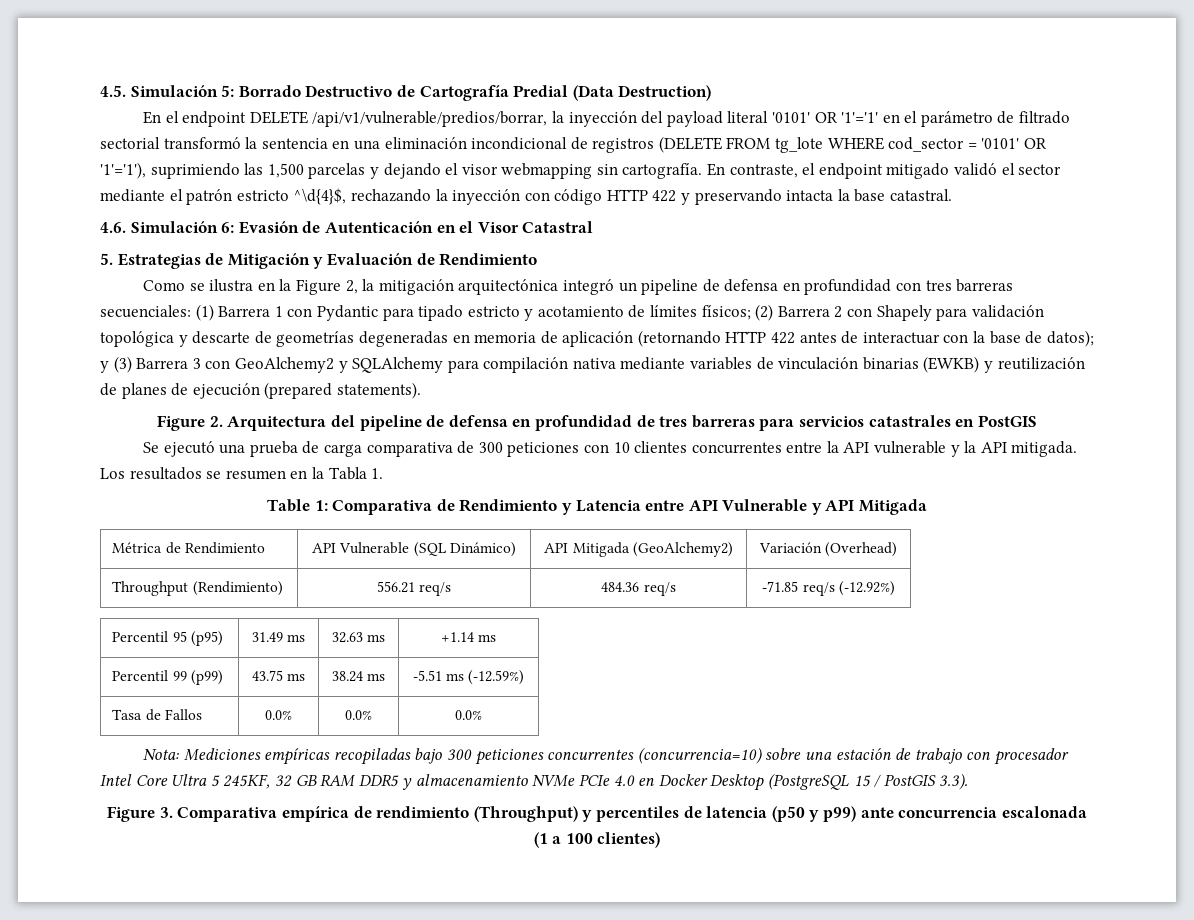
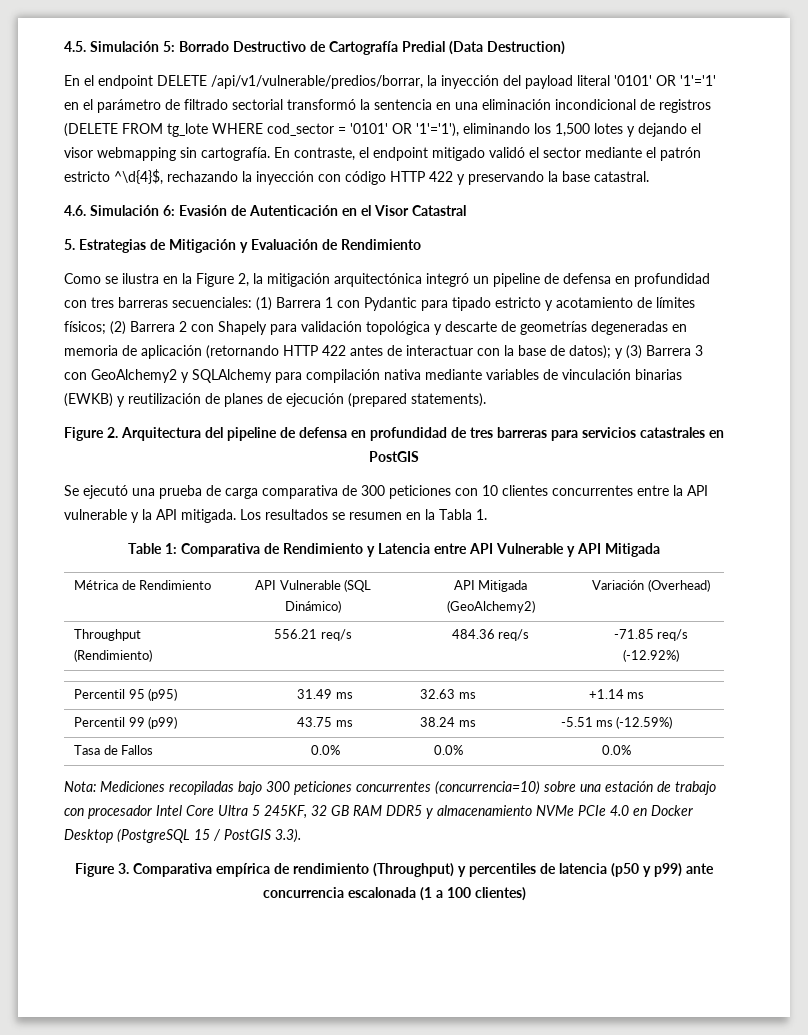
- En el endpoint DELETE /api/v1/vulnerable/predios/borrar, la inyección del payload literal '0101' OR '1'='1' en el parámetro de filtrado sectorial transformó la sentencia en una eliminación incondicional de registros (DELETE FROM tg_lote WHERE cod_sector = '0101' OR '1'='1'), suprimiendo las 1,500 parcelas y dejando el visor webmapping sin cartografía.
+ En el endpoint DELETE /api/v1/vulnerable/predios/borrar, la inyección del payload literal '0101' OR '1'='1' en el parámetro de filtrado sectorial transformó la sentencia en una eliminación incondicional de registros (DELETE FROM tg_lote WHERE cod_sector = '0101' OR '1'='1'), eliminando los 1,500 lotes y dejando el visor webmapping sin cartografía.
- En contraste, el endpoint mitigado validó el sector mediante el patrón estricto ^\d{4}$, rechazando la inyección con código HTTP 422 y preservando intacta la base catastral.
+ En contraste, el endpoint mitigado validó el sector mediante el patrón estricto ^\d{4}$, rechazando la inyección con código HTTP 422 y preservando la base catastral.
- Nota: Mediciones empíricas recopiladas bajo 300 peticiones concurrentes (concurrencia=10) sobre una estación de trabajo con procesador Intel Core Ultra 5 245KF, 32 GB RAM DDR5 y almacenamiento NVMe PCIe 4.0 en Docker Desktop (PostgreSQL 15 / PostGIS 3.3).
+ Nota: Mediciones recopiladas bajo 300 peticiones concurrentes (concurrencia=10) sobre una estación de trabajo con procesador Intel Core Ultra 5 245KF, 32 GB RAM DDR5 y almacenamiento NVMe PCIe 4.0 en Docker Desktop (PostgreSQL 15 / PostGIS 3.3).

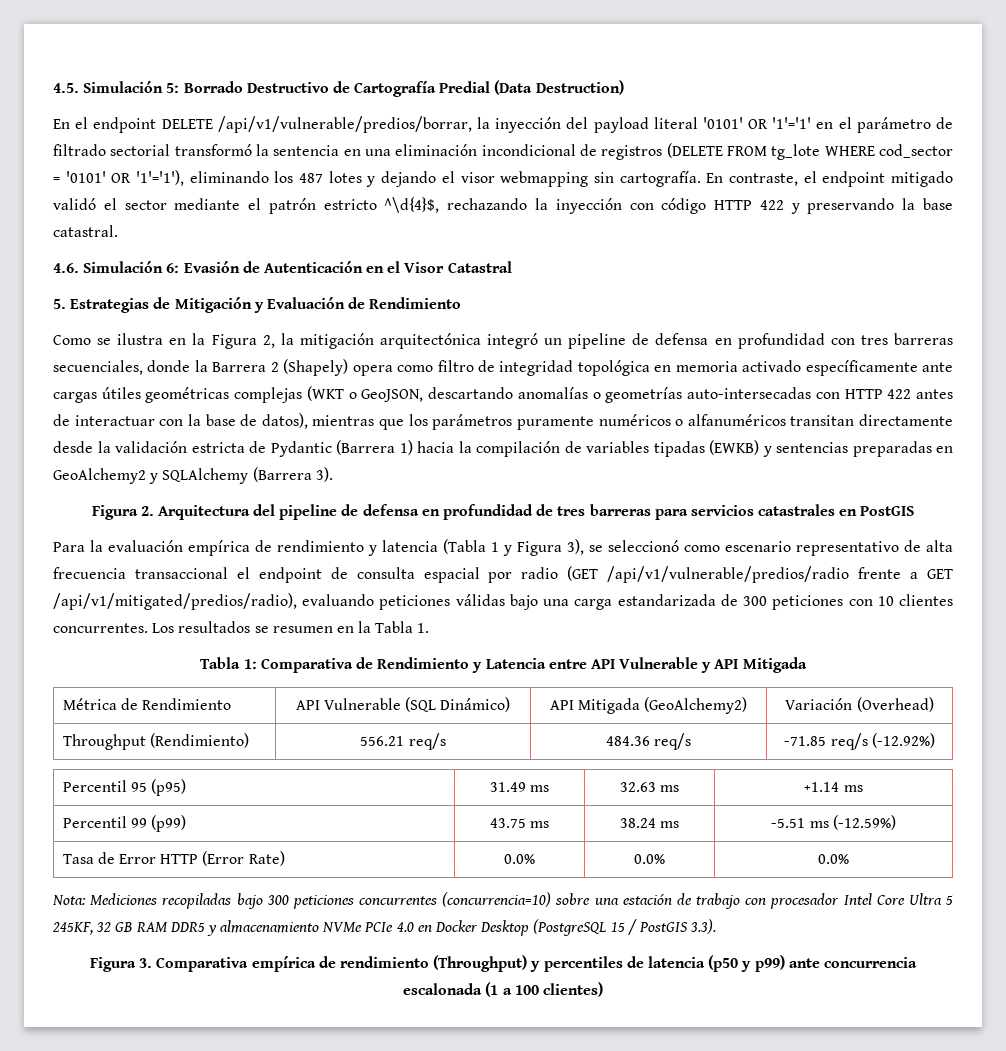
- En el endpoint DELETE /api/v1/vulnerable/predios/borrar, la inyección del payload literal '0101' OR '1'='1' en el parámetro de filtrado sectorial transformó la sentencia en una eliminación incondicional de registros (DELETE FROM tg_lote WHERE cod_sector = '0101' OR '1'='1'), eliminando los 1,500 lotes y dejando el visor webmapping sin cartografía.
+ En el endpoint DELETE /api/v1/vulnerable/predios/borrar, la inyección del payload literal '0101' OR '1'='1' en el parámetro de filtrado sectorial transformó la sentencia en una eliminación incondicional de registros (DELETE FROM tg_lote WHERE cod_sector = '0101' OR '1'='1'), eliminando los 487 lotes y dejando el visor webmapping sin cartografía.
- Como se ilustra en la Figure 2, la mitigación arquitectónica integró un pipeline de defensa en profundidad con tres barreras secuenciales: (1) Barrera 1 con Pydantic para tipado estricto y acotamiento de límites físicos; (2) Barrera 2 con Shapely para validación topológica y descarte de geometrías degeneradas en memoria de aplicación (retornando HTTP 422 antes de interactuar con la base de datos); y (3) Barrera 3 con GeoAlchemy2 y SQLAlchemy para compilación nativa mediante variables de vinculación binarias (EWKB) y reutilización de planes de ejecución (prepared statements).
- Figure 2. Arquitectura del pipeline de defensa en profundidad de tres barreras para servicios catastrales en PostGIS
+ Como se ilustra en la Figura 2, la mitigación arquitectónica integró un pipeline de defensa en profundidad con tres barreras secuenciales, donde la Barrera 2 (Shapely) opera como filtro de integridad topológica en memoria activado específicamente ante cargas útiles geométricas complejas (WKT o GeoJSON, descartando anomalías o geometrías auto-intersecadas con HTTP 422 antes de interactuar con la base de datos), mientras que los parámetros puramente numéricos o alfanuméricos transitan directamente desde la validación estricta de Pydantic (Barrera 1) hacia la compilación de variables tipadas (EWKB) y sentencias preparadas en GeoAlchemy2 y SQLAlchemy (Barrera 3).
+ Figura 2. Arquitectura del pipeline de defensa en profundidad de tres barreras para servicios catastrales en PostGIS
- Se ejecutó una prueba de carga comparativa de 300 peticiones con 10 clientes concurrentes entre la API vulnerable y la API mitigada.
+ Para la evaluación empírica de rendimiento y latencia (Tabla 1 y Figura 3), se seleccionó como escenario representativo de alta frecuencia transaccional el endpoint de consulta espacial por radio (GET /api/v1/vulnerable/predios/radio frente a GET /api/v1/mitigated/predios/radio), evaluando peticiones válidas bajo una carga estandarizada de 300 peticiones con 10 clientes concurrentes.
- Table 1: Comparativa de Rendimiento y Latencia entre API Vulnerable y API Mitigada
+ Tabla 1: Comparativa de Rendimiento y Latencia entre API Vulnerable y API Mitigada
- Tasa de Fallos | 0.0% | 0.0% | 0.0%
+ Tasa de Error HTTP (Error Rate) | 0.0% | 0.0% | 0.0%
- Figure 3. Comparativa empírica de rendimiento (Throughput) y percentiles de latencia (p50 y p99) ante concurrencia escalonada (1 a 100 clientes)
+ Figura 3. Comparativa empírica de rendimiento (Throughput) y percentiles de latencia (p50 y p99) ante concurrencia escalonada (1 a 100 clientes)

